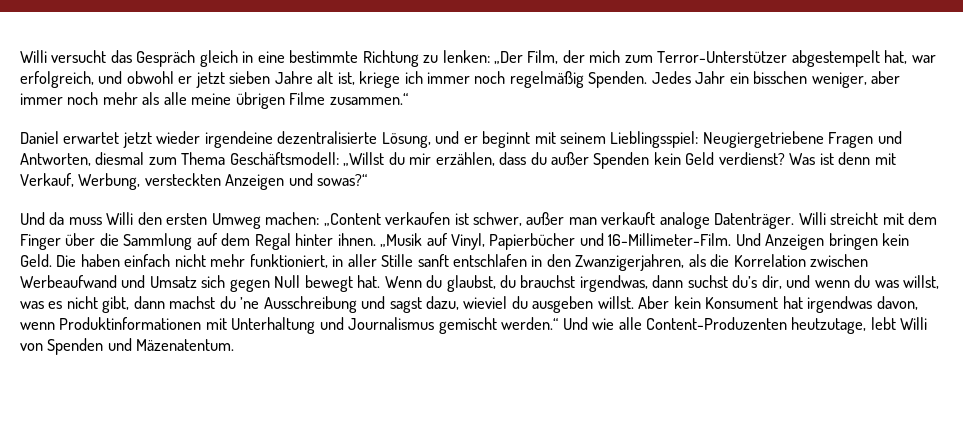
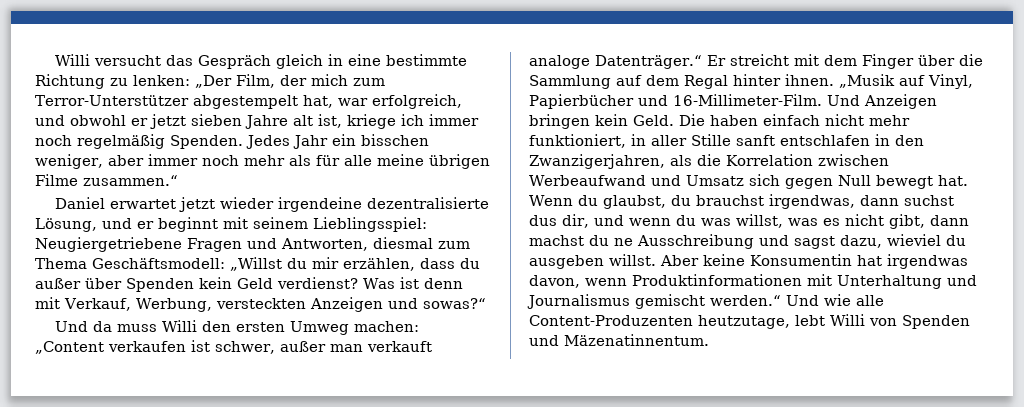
- Jedes Jahr ein bisschen weniger, aber immer noch mehr als alle meine übrigen Filme zusammen.“
+ Jedes Jahr ein bisschen weniger, aber immer noch mehr als für alle meine übrigen Filme zusammen.“
- Daniel erwartet jetzt wieder irgendeine dezentralisierte Lösung, und er beginnt mit seinem Lieblingsspiel: Neugiergetriebene Fragen und Antworten, diesmal zum Thema Geschäftsmodell: „Willst du mir erzählen, dass du außer Spenden kein Geld verdienst?
+ Daniel erwartet jetzt wieder irgendeine dezentralisierte Lösung, und er beginnt mit seinem Lieblingsspiel: Neugiergetriebene Fragen und Antworten, diesmal zum Thema Geschäftsmodell: „Willst du mir erzählen, dass du außer über Spenden kein Geld verdienst?
- Und da muss Willi den ersten Umweg machen: „Content verkaufen ist schwer, außer man verkauft analoge Datenträger. Willi streicht mit dem Finger über die Sammlung auf dem Regal hinter ihnen.
+ Und da muss Willi den ersten Umweg machen: „Content verkaufen ist schwer, außer man verkauft analoge Datenträger.“ Er streicht mit dem Finger über die Sammlung auf dem Regal hinter ihnen.
- Wenn du glaubst, du brauchst irgendwas, dann suchst du’s dir, und wenn du was willst, was es nicht gibt, dann machst du ’ne Ausschreibung und sagst dazu, wieviel du ausgeben willst.
+ Wenn du glaubst, du brauchst irgendwas, dann suchst dus dir, und wenn du was willst, was es nicht gibt, dann machst du ne Ausschreibung und sagst dazu, wieviel du ausgeben willst.
- Aber kein Konsument hat irgendwas davon, wenn Produktinformationen mit Unterhaltung und Journalismus gemischt werden.“ Und wie alle Content-Produzenten heutzutage, lebt Willi von Spenden und Mäzenatentum.
+ Aber keine Konsumentin hat irgendwas davon, wenn Produktinformationen mit Unterhaltung und Journalismus gemischt werden.“ Und wie alle Content-Produzenten heutzutage, lebt Willi von Spenden und Mäzenatinnentum.

